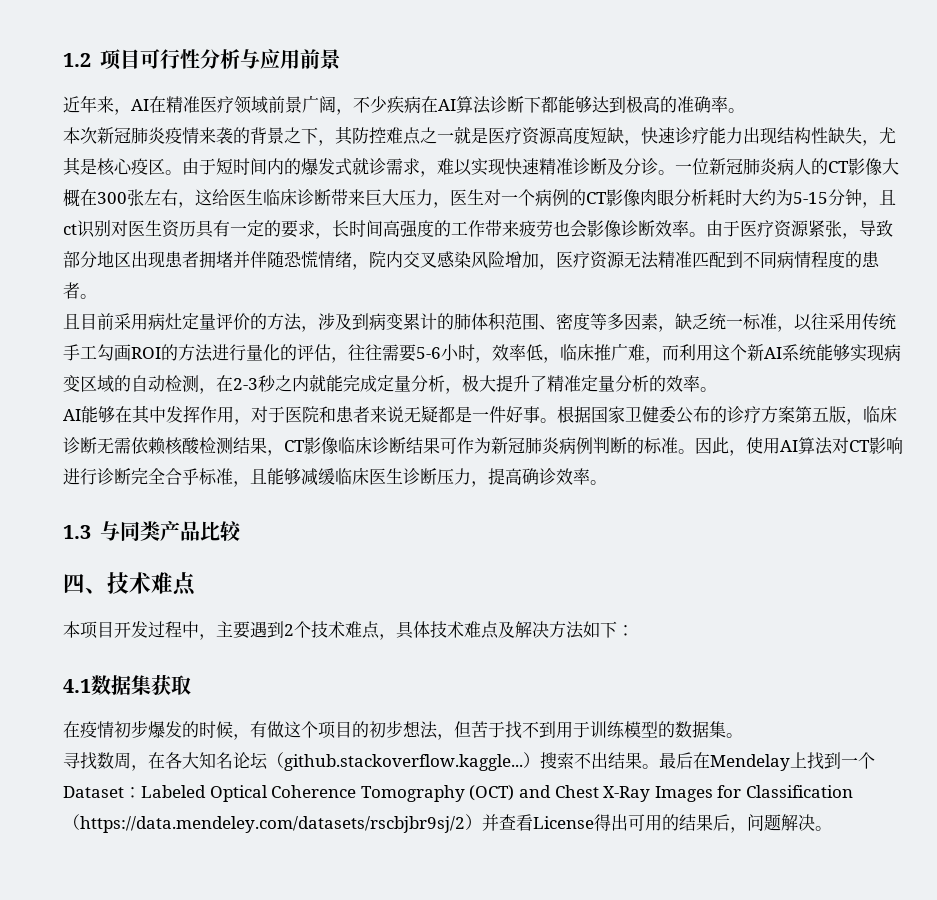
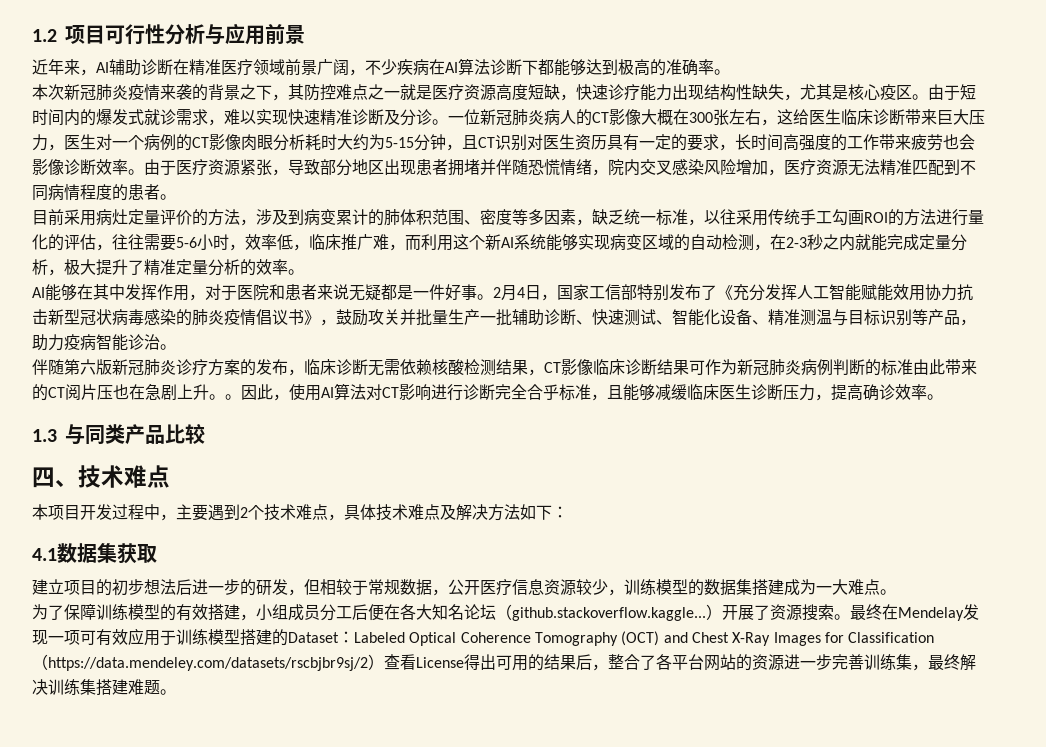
- 近年来，AI在精准医疗领域前景广阔，不少疾病在AI算法诊断下都能够达到极高的准确率。
+ 近年来，AI辅助诊断在精准医疗领域前景广阔，不少疾病在AI算法诊断下都能够达到极高的准确率。
- 一位新冠肺炎病人的CT影像大概在300张左右，这给医生临床诊断带来巨大压力，医生对一个病例的CT影像肉眼分析耗时大约为5-15分钟，且ct识别对医生资历具有一定的要求，长时间高强度的工作带来疲劳也会影像诊断效率。
+ 一位新冠肺炎病人的CT影像大概在300张左右，这给医生临床诊断带来巨大压力，医生对一个病例的CT影像肉眼分析耗时大约为5-15分钟，且CT识别对医生资历具有一定的要求，长时间高强度的工作带来疲劳也会影像诊断效率。
- 且目前采用病灶定量评价的方法，涉及到病变累计的肺体积范围、密度等多因素，缺乏统一标准，以往采用传统手工勾画ROI的方法进行量化的评估，往往需要5-6小时，效率低，临床推广难，而利用这个新AI系统能够实现病变区域的自动检测，在2-3秒之内就能完成定量分析，极大提升了精准定量分析的效率。
+ 目前采用病灶定量评价的方法，涉及到病变累计的肺体积范围、密度等多因素，缺乏统一标准，以往采用传统手工勾画ROI的方法进行量化的评估，往往需要5-6小时，效率低，临床推广难，而利用这个新AI系统能够实现病变区域的自动检测，在2-3秒之内就能完成定量分析，极大提升了精准定量分析的效率。
- 根据国家卫健委公布的诊疗方案第五版，临床诊断无需依赖核酸检测结果，CT影像临床诊断结果可作为新冠肺炎病例判断的标准。
+ 2月4日，国家工信部特别发布了《充分发挥人工智能赋能效用协力抗击新型冠状病毒感染的肺炎疫情倡议书》，鼓励攻关并批量生产一批辅助诊断、快速测试、智能化设备、精准测温与目标识别等产品，助力疫病智能诊治。
+ 伴随第六版新冠肺炎诊疗方案的发布，临床诊断无需依赖核酸检测结果，CT影像临床诊断结果可作为新冠肺炎病例判断的标准由此带来的CT阅片压也在急剧上升。。
- 在疫情初步爆发的时候，有做这个项目的初步想法，但苦于找不到用于训练模型的数据集。
- 寻找数周，在各大知名论坛（github.stackoverflow.kaggle...）搜索不出结果。最后在Mendelay上找到一个Dataset：Labeled Optical Coherence Tomography (OCT) and Chest X-Ray Images for Classification（https://data.mendeley.com/datasets/rscbjbr9sj/2）并查看License得出可用的结果后，问题解决。
+ 建立项目的初步想法后进一步的研发，但相较于常规数据，公开医疗信息资源较少，训练模型的数据集搭建成为一大难点。
+ 为了保障训练模型的有效搭建，小组成员分工后便在各大知名论坛（github.stackoverflow.kaggle...）开展了资源搜索。最终在Mendelay发现一项可有效应用于训练模型搭建的Dataset：Labeled Optical Coherence Tomography (OCT) and Chest X-Ray Images for Classification（https://data.mendeley.com/datasets/rscbjbr9sj/2）查看License得出可用的结果后，整合了各平台网站的资源进一步完善训练集，最终解决训练集搭建难题。

